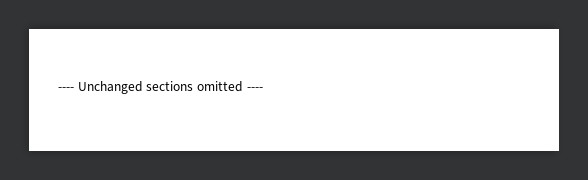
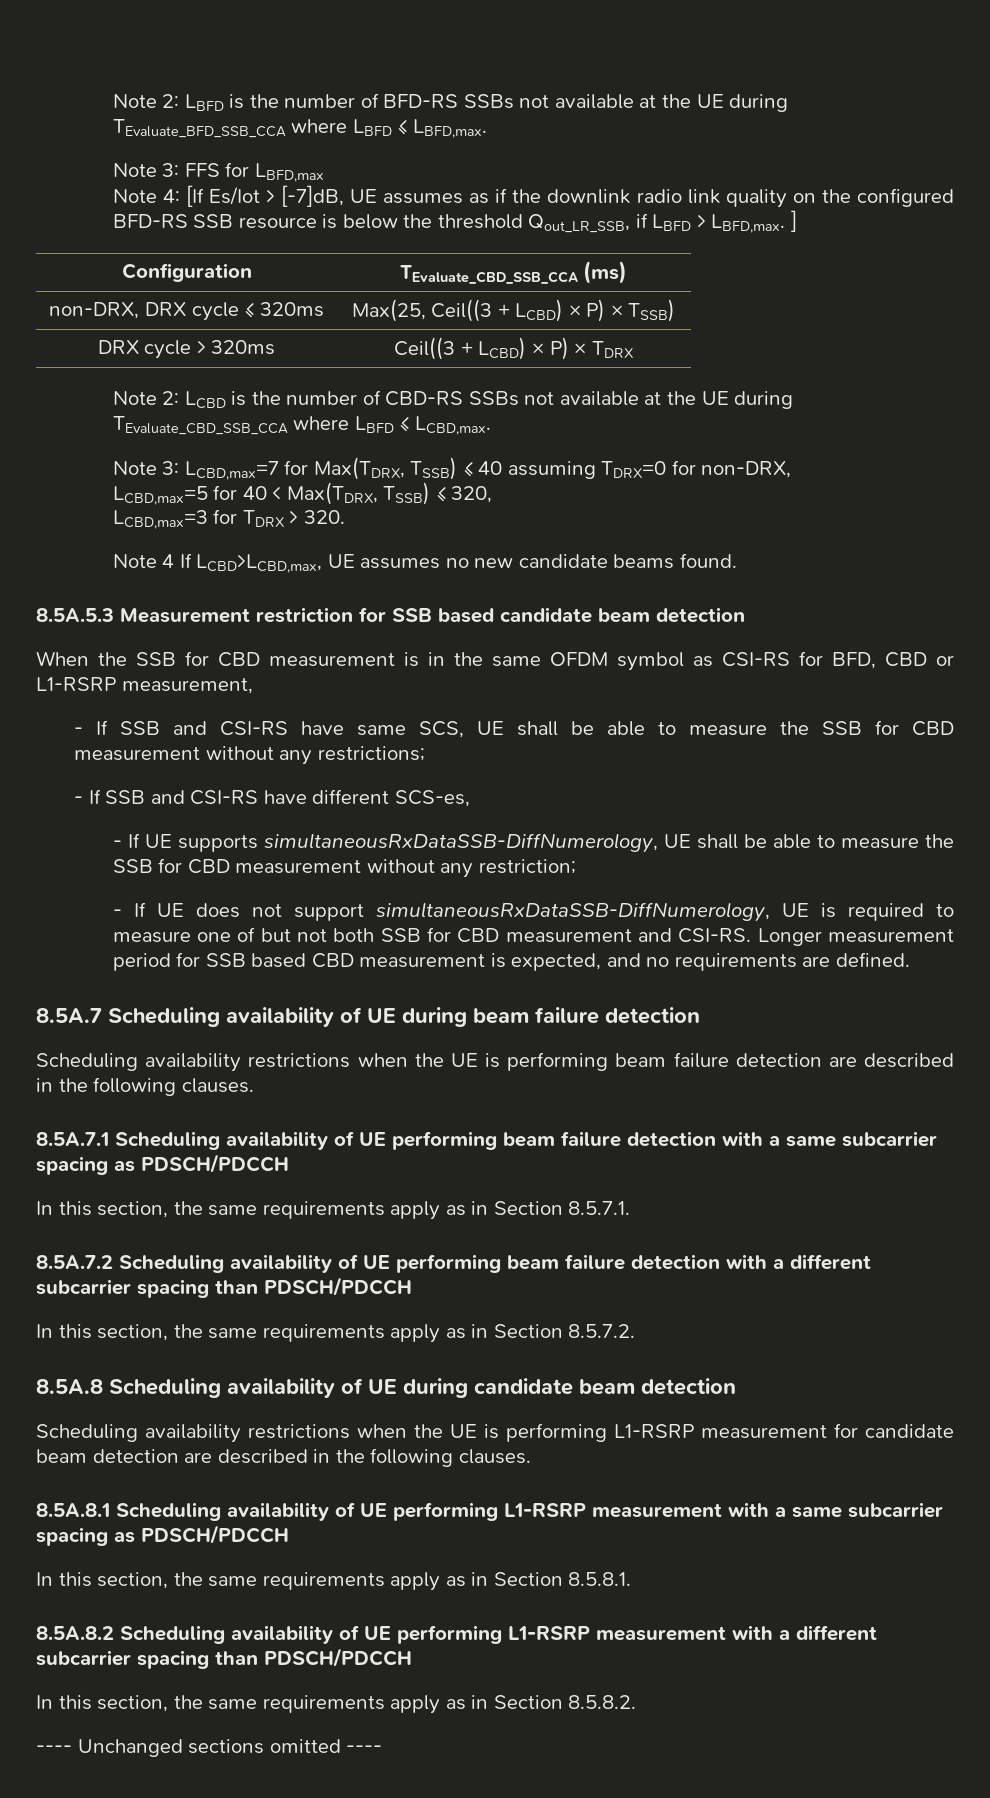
+ Note 2: LBFD is the number of BFD-RS SSBs not available at the UE during TEvaluate_BFD_SSB_CCA where LBFD ≤ LBFD,max.
+ Note 3: FFS for LBFD,max
+ Note 4: [If Es/Iot > [-7]dB, UE assumes as if the downlink radio link quality on the configured BFD-RS SSB resource is below the threshold Qout_LR_SSB, if LBFD > LBFD,max. ]
+ Configuration | TEvaluate_CBD_SSB_CCA (ms)
+ non-DRX, DRX cycle ≤ 320ms | Max(25, Ceil((3 + LCBD) × P) × TSSB)
+ DRX cycle > 320ms | Ceil((3 + LCBD) × P) × TDRX
+ Note 2: LCBD is the number of CBD-RS SSBs not available at the UE during TEvaluate_CBD_SSB_CCA where LBFD ≤ LCBD,max.
+ Note 3: LCBD,max=7 for Max(TDRX, TSSB) ≤ 40 assuming TDRX=0 for non-DRX,
+ LCBD,max=5 for 40 < Max(TDRX, TSSB) ≤ 320,
+ LCBD,max=3 for TDRX > 320.
+ Note 4 If LCBD>LCBD,max, UE assumes no new candidate beams found.
+ 8.5A.5.3 Measurement restriction for SSB based candidate beam detection
+ When the SSB for CBD measurement is in the same OFDM symbol as CSI-RS for BFD, CBD or L1-RSRP measurement,
+ - If SSB and CSI-RS have same SCS, UE shall be able to measure the SSB for CBD measurement without any restrictions;
+ - If SSB and CSI-RS have different SCS-es,
+ - If UE supports simultaneousRxDataSSB-DiffNumerology, UE shall be able to measure the SSB for CBD measurement without any restriction;
+ - If UE does not support simultaneousRxDataSSB-DiffNumerology, UE is required to measure one of but not both SSB for CBD measurement and CSI-RS. Longer measurement period for SSB based CBD measurement is expected, and no requirements are defined.
+ 8.5A.7 Scheduling availability of UE during beam failure detection
+ Scheduling availability restrictions when the UE is performing beam failure detection are described in the following clauses.
+ 8.5A.7.1 Scheduling availability of UE performing beam failure detection with a same subcarrier spacing as PDSCH/PDCCH
+ In this section, the same requirements apply as in Section 8.5.7.1.
+ 8.5A.7.2 Scheduling availability of UE performing beam failure detection with a different subcarrier spacing than PDSCH/PDCCH
+ In this section, the same requirements apply as in Section 8.5.7.2.
+ 8.5A.8 Scheduling availability of UE during candidate beam detection
+ Scheduling availability restrictions when the UE is performing L1-RSRP measurement for candidate beam detection are described in the following clauses.
+ 8.5A.8.1 Scheduling availability of UE performing L1-RSRP measurement with a same subcarrier spacing as PDSCH/PDCCH
+ In this section, the same requirements apply as in Section 8.5.8.1.
+ 8.5A.8.2 Scheduling availability of UE performing L1-RSRP measurement with a different subcarrier spacing than PDSCH/PDCCH
+ In this section, the same requirements apply as in Section 8.5.8.2.

